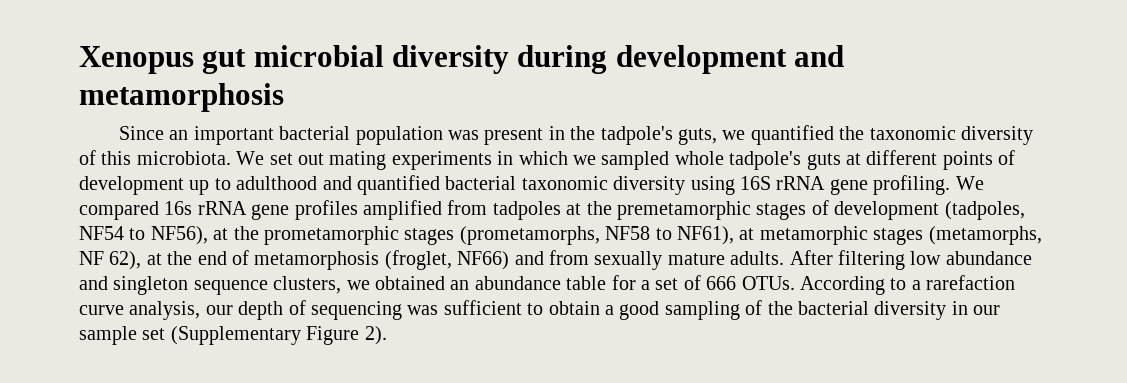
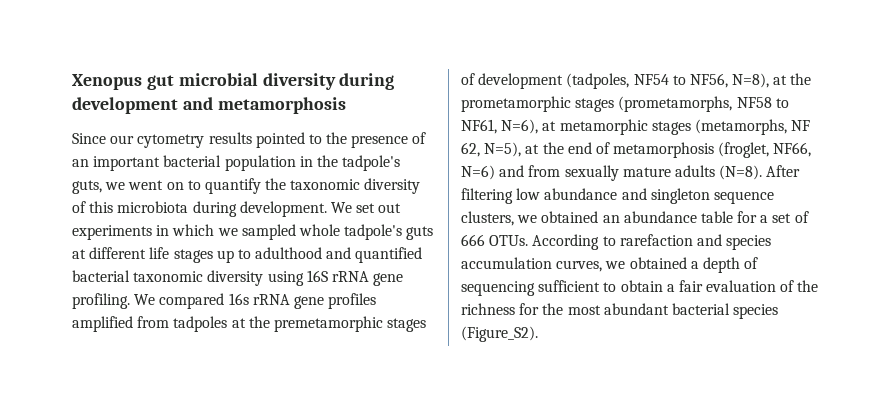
- Since an important bacterial population was present in the tadpole's guts, we quantified the taxonomic diversity of this microbiota.
+ Since our cytometry results pointed to the presence of an important bacterial population in the tadpole's guts, we went on to quantify the taxonomic diversity of this microbiota during development.
- We set out mating experiments in which we sampled whole tadpole's guts at different points of development up to adulthood and quantified bacterial taxonomic diversity using 16S rRNA gene profiling.
+ We set out experiments in which we sampled whole tadpole's guts at different life stages up to adulthood and quantified bacterial taxonomic diversity using 16S rRNA gene profiling.
- We compared 16s rRNA gene profiles amplified from tadpoles at the premetamorphic stages of development (tadpoles, NF54 to NF56), at the prometamorphic stages (prometamorphs, NF58 to NF61), at metamorphic stages (metamorphs, NF 62), at the end of metamorphosis (froglet, NF66) and from sexually mature adults.
+ We compared 16s rRNA gene profiles amplified from tadpoles at the premetamorphic stages of development (tadpoles, NF54 to NF56, N=8), at the prometamorphic stages (prometamorphs, NF58 to NF61, N=6), at metamorphic stages (metamorphs, NF 62, N=5), at the end of metamorphosis (froglet, NF66, N=6) and from sexually mature adults (N=8).
- According to a rarefaction curve analysis, our depth of sequencing was sufficient to obtain a good sampling of the bacterial diversity in our sample set (Supplementary Figure 2).
+ According to rarefaction and species accumulation curves, we obtained a depth of sequencing sufficient to obtain a fair evaluation of the richness for the most abundant bacterial species (Figure_S2).

